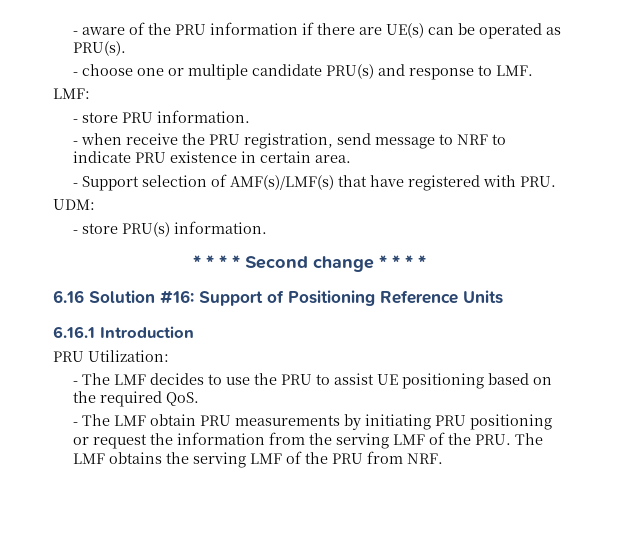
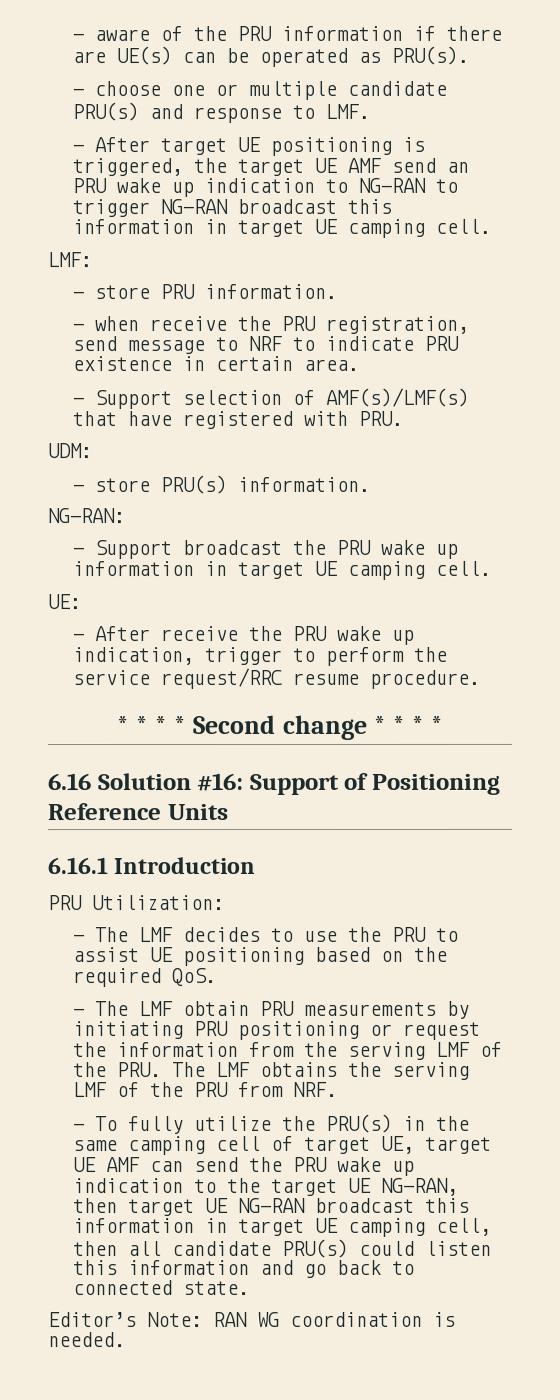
+ - After target UE positioning is triggered, the target UE AMF send an PRU wake up indication to NG-RAN to trigger NG-RAN broadcast this information in target UE camping cell.
+ NG-RAN:
+ - Support broadcast the PRU wake up information in target UE camping cell.
+ UE:
+ - After receive the PRU wake up indication, trigger to perform the service request/RRC resume procedure.
+ - To fully utilize the PRU(s) in the same camping cell of target UE, target UE AMF can send the PRU wake up indication to the target UE NG-RAN, then target UE NG-RAN broadcast this information in target UE camping cell, then all candidate PRU(s) could listen this information and go back to connected state.
+ Editor’s Note: RAN WG coordination is needed.

